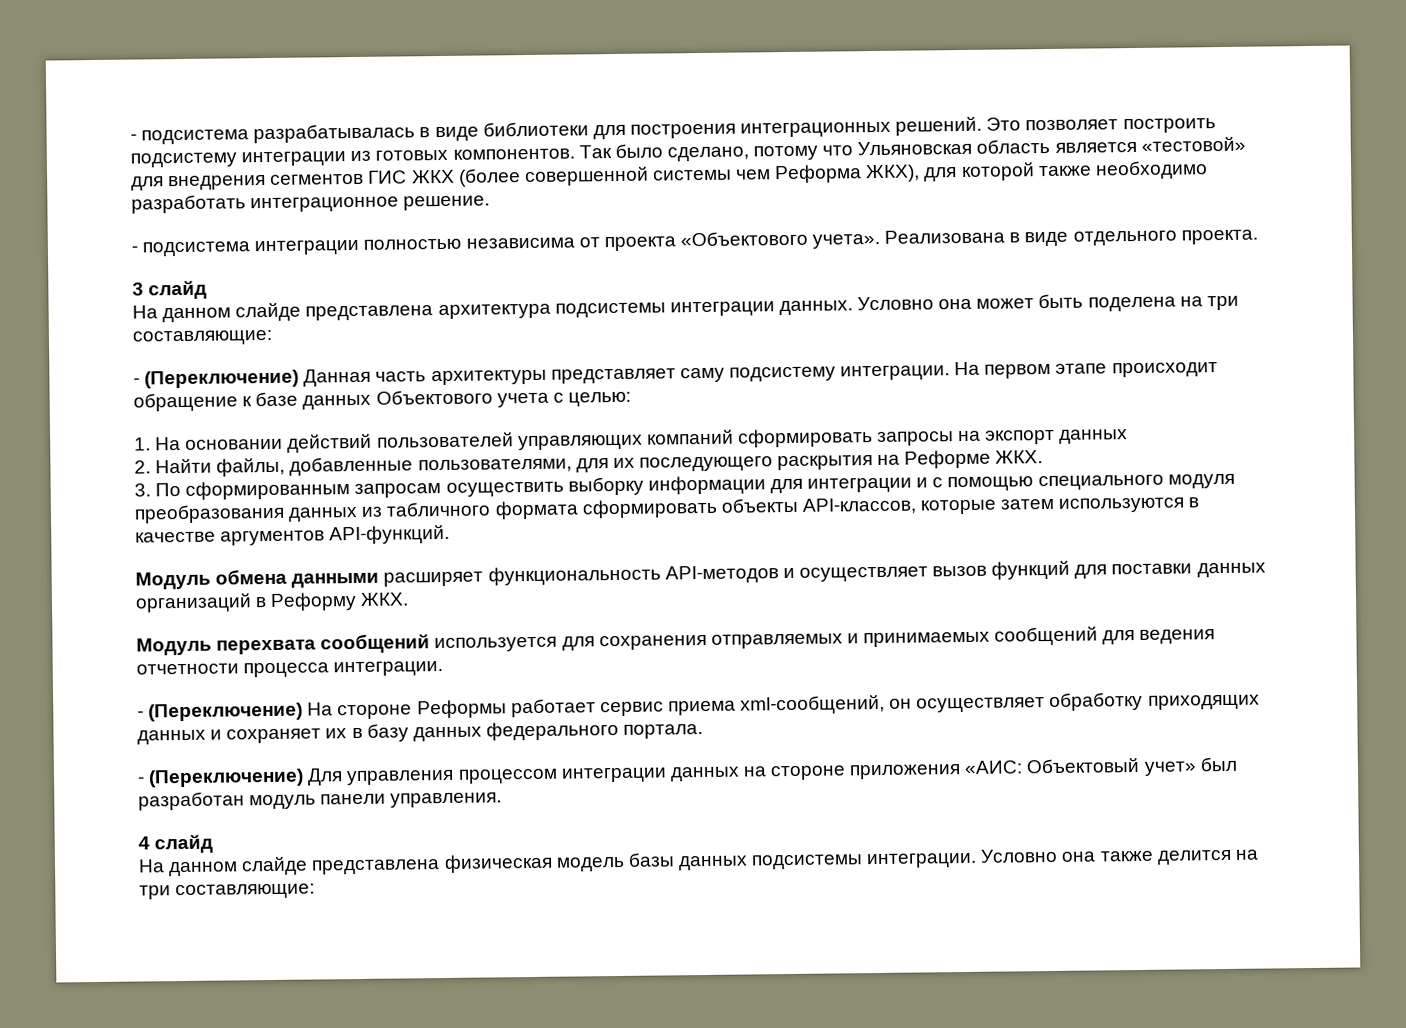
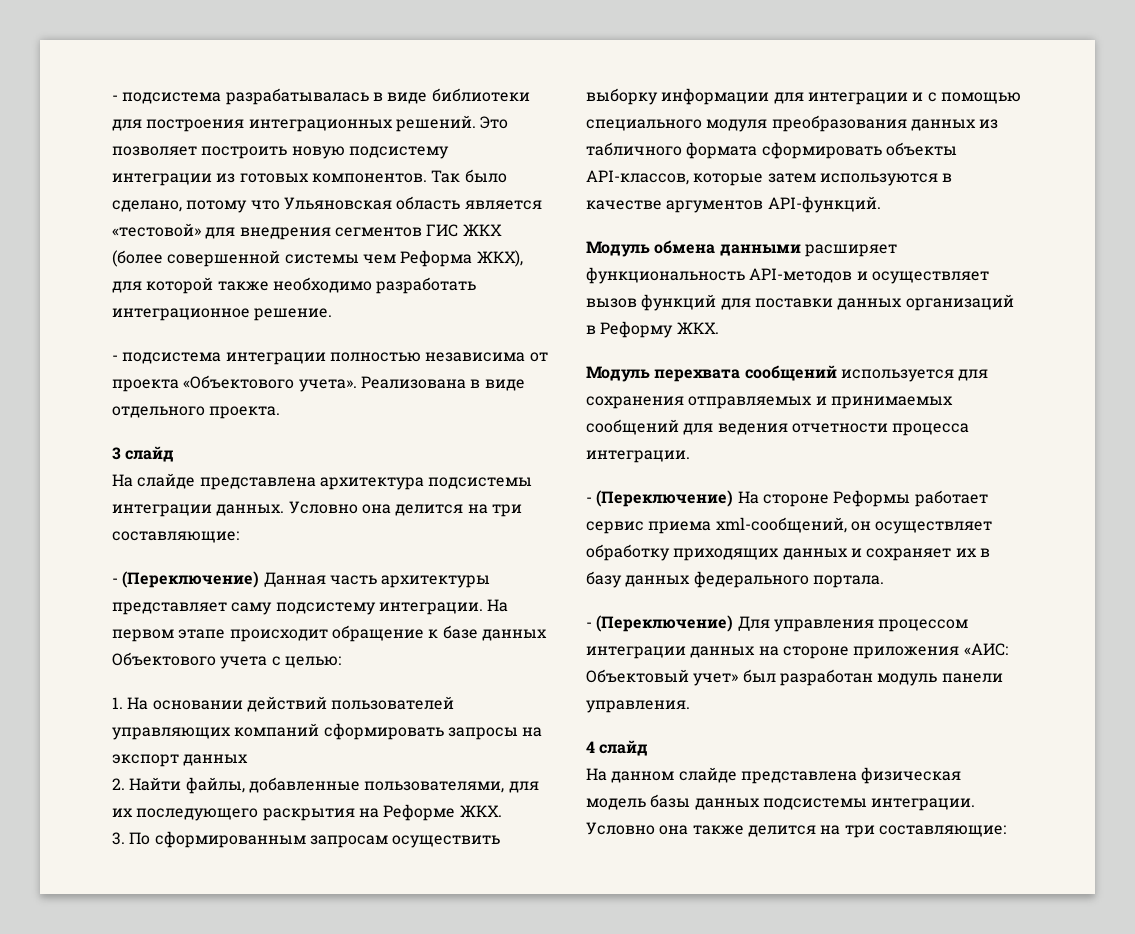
- Это позволяет построить подсистему интеграции из готовых компонентов.
+ Это позволяет построить новую подсистему интеграции из готовых компонентов.
- На данном слайде представлена архитектура подсистемы интеграции данных.
+ На слайде представлена архитектура подсистемы интеграции данных.
- Условно она может быть поделена на три составляющие:
+ Условно она делится на три составляющие:

